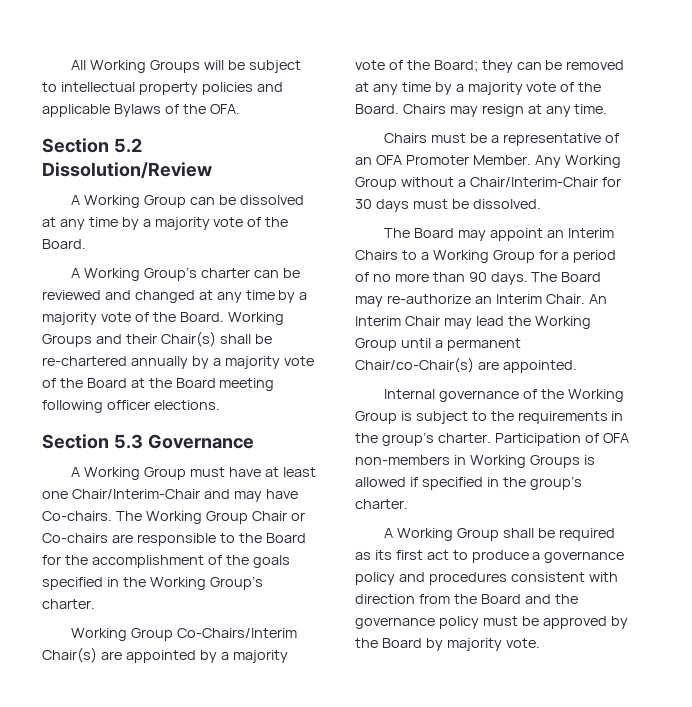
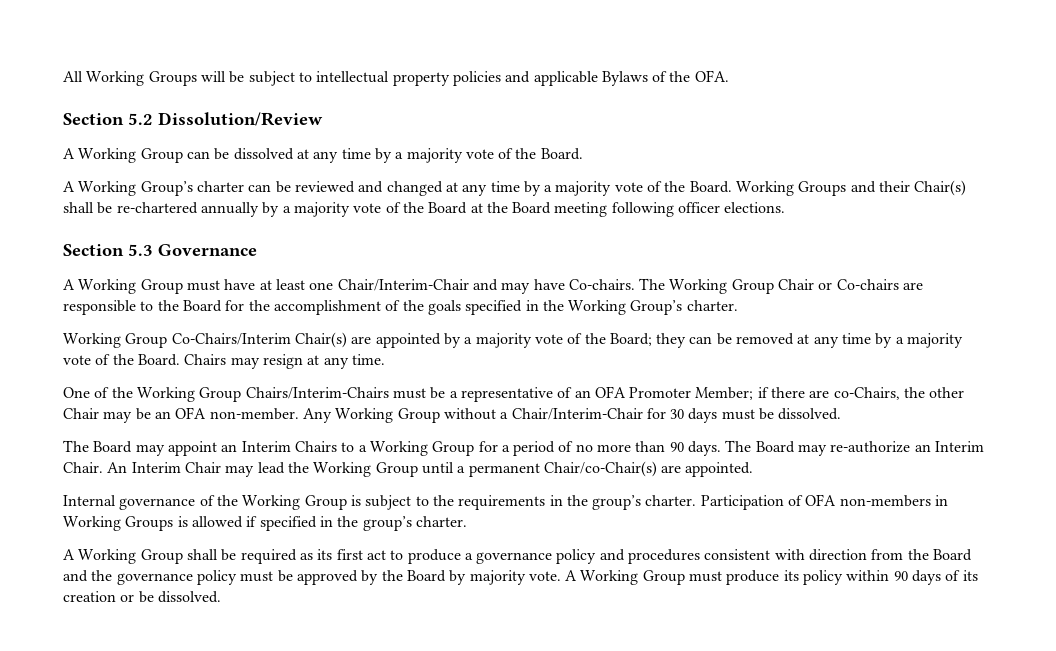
- Chairs must be a representative of an OFA Promoter Member.
+ One of the Working Group Chairs/Interim-Chairs must be a representative of an OFA Promoter Member; if there are co-Chairs, the other Chair may be an OFA non-member.
+ A Working Group must produce its policy within 90 days of its creation or be dissolved.

